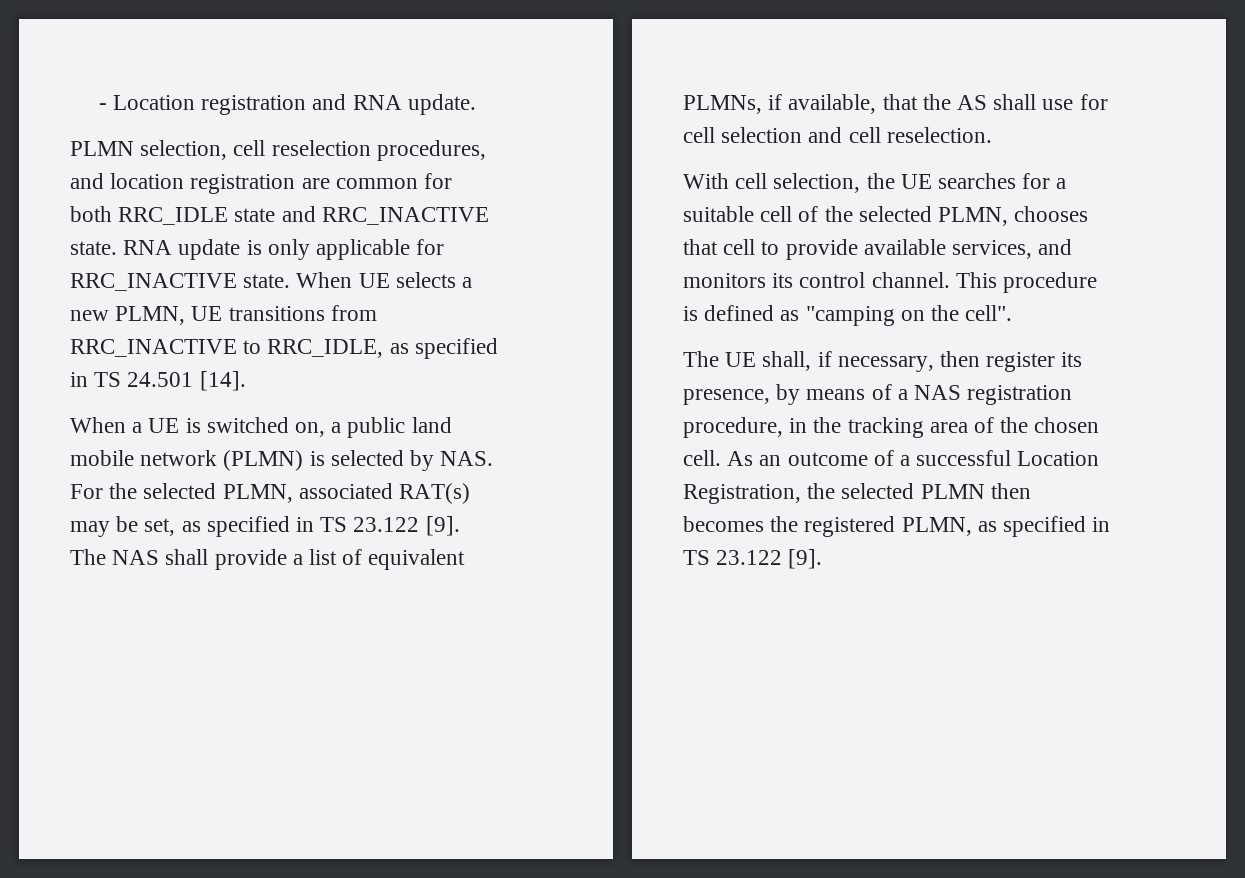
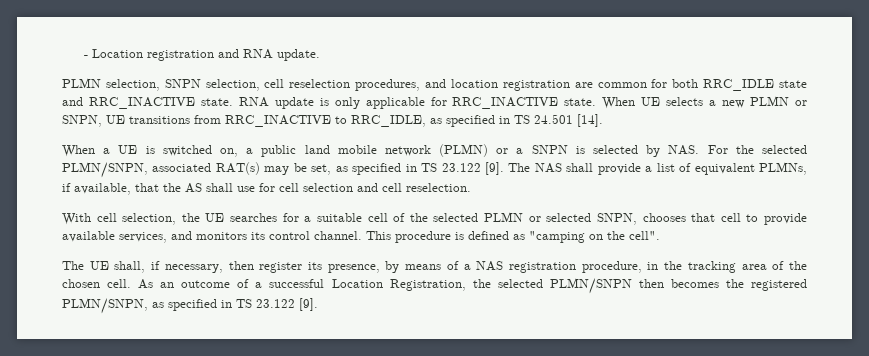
- PLMN selection, cell reselection procedures, and location registration are common for both RRC_IDLE state and RRC_INACTIVE state.
+ PLMN selection, SNPN selection, cell reselection procedures, and location registration are common for both RRC_IDLE state and RRC_INACTIVE state.
- When UE selects a new PLMN, UE transitions from RRC_INACTIVE to RRC_IDLE, as specified in TS 24.501 [14].
+ When UE selects a new PLMN or SNPN, UE transitions from RRC_INACTIVE to RRC_IDLE, as specified in TS 24.501 [14].
- When a UE is switched on, a public land mobile network (PLMN) is selected by NAS. For the selected PLMN, associated RAT(s) may be set, as specified in TS 23.122 [9].
+ When a UE is switched on, a public land mobile network (PLMN) or a SNPN is selected by NAS. For the selected PLMN/SNPN, associated RAT(s) may be set, as specified in TS 23.122 [9].
- With cell selection, the UE searches for a suitable cell of the selected PLMN, chooses that cell to provide available services, and monitors its control channel.
+ With cell selection, the UE searches for a suitable cell of the selected PLMN or selected SNPN, chooses that cell to provide available services, and monitors its control channel.
- As an outcome of a successful Location Registration, the selected PLMN then becomes the registered PLMN, as specified in TS 23.122 [9].
+ As an outcome of a successful Location Registration, the selected PLMN/SNPN then becomes the registered PLMN/SNPN, as specified in TS 23.122 [9].

